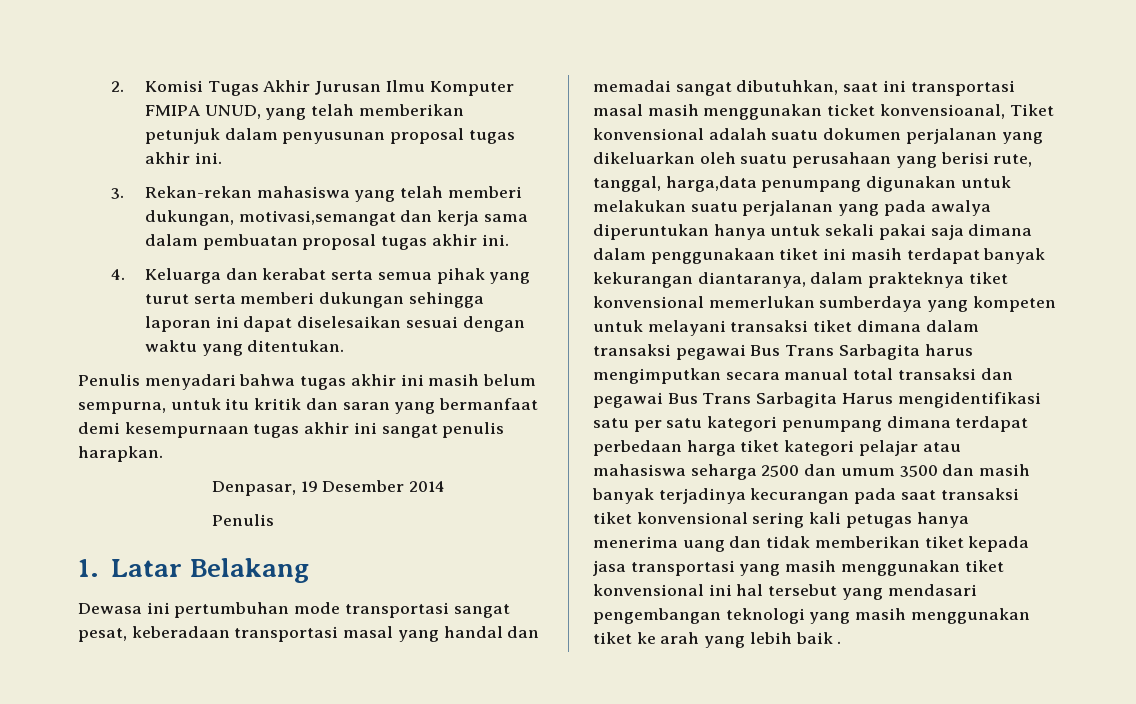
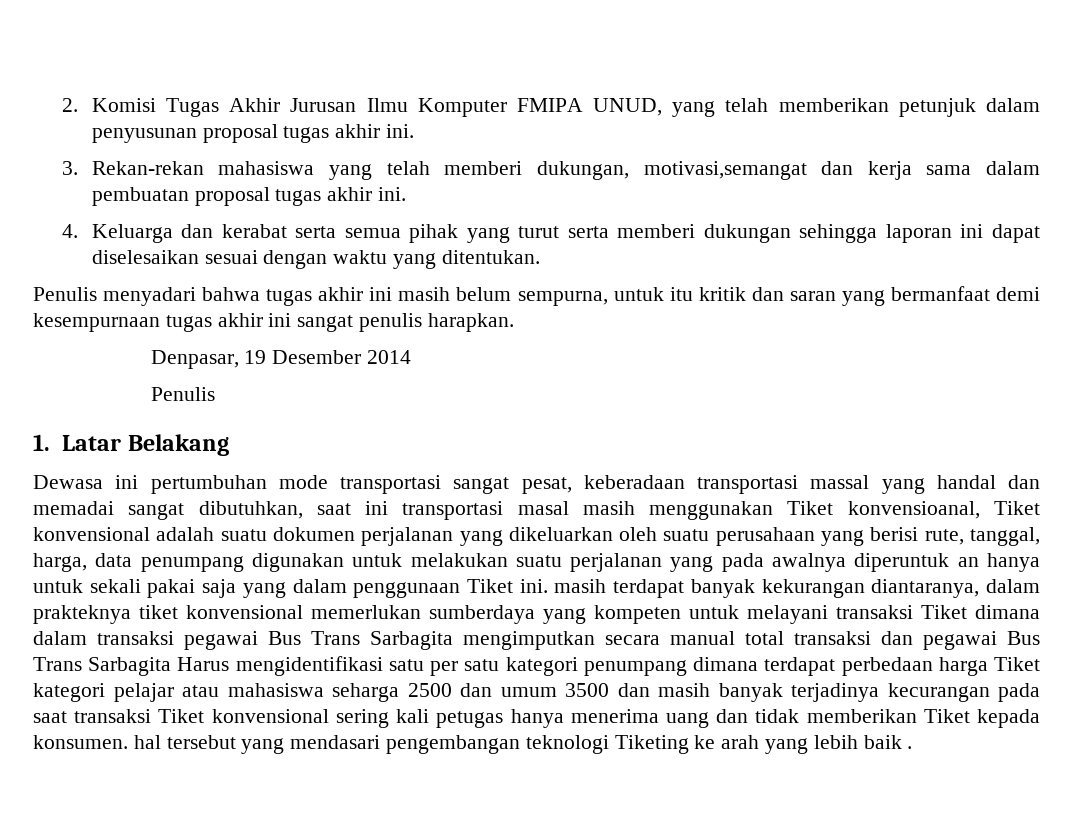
- Dewasa ini pertumbuhan mode transportasi sangat pesat, keberadaan transportasi masal yang handal dan memadai sangat dibutuhkan, saat ini transportasi masal masih menggunakan ticket konvensioanal, Tiket konvensional adalah suatu dokumen perjalanan yang dikeluarkan oleh suatu perusahaan yang berisi rute, tanggal, harga,data penumpang digunakan untuk melakukan suatu perjalanan yang pada awalya diperuntukan hanya untuk sekali pakai saja dimana dalam penggunakaan tiket ini masih terdapat banyak kekurangan diantaranya, dalam prakteknya tiket konvensional memerlukan sumberdaya yang kompeten untuk melayani transaksi tiket dimana dalam transaksi pegawai Bus Trans Sarbagita harus mengimputkan secara manual total transaksi dan pegawai Bus Trans Sarbagita Harus mengidentifikasi satu per satu kategori penumpang dimana terdapat perbedaan harga tiket kategori pelajar atau mahasiswa seharga 2500 dan umum 3500 dan masih banyak terjadinya kecurangan pada saat transaksi tiket konvensional sering kali petugas hanya menerima uang dan tidak memberikan tiket kepada jasa transportasi yang masih menggunakan tiket konvensional ini hal tersebut yang mendasari pengembangan teknologi yang masih menggunakan tiket ke arah yang lebih baik .
+ Dewasa ini pertumbuhan mode transportasi sangat pesat, keberadaan transportasi massal yang handal dan memadai sangat dibutuhkan, saat ini transportasi masal masih menggunakan Tiket konvensioanal, Tiket konvensional adalah suatu dokumen perjalanan yang dikeluarkan oleh suatu perusahaan yang berisi rute, tanggal, harga, data penumpang digunakan untuk melakukan suatu perjalanan yang pada awalnya diperuntuk an hanya untuk sekali pakai saja yang dalam penggunaan Tiket ini. masih terdapat banyak kekurangan diantaranya, dalam prakteknya tiket konvensional memerlukan sumberdaya yang kompeten untuk melayani transaksi Tiket dimana dalam transaksi pegawai Bus Trans Sarbagita mengimputkan secara manual total transaksi dan pegawai Bus Trans Sarbagita Harus mengidentifikasi satu per satu kategori penumpang dimana terdapat perbedaan harga Tiket kategori pelajar atau mahasiswa seharga 2500 dan umum 3500 dan masih banyak terjadinya kecurangan pada saat transaksi Tiket konvensional sering kali petugas hanya menerima uang dan tidak memberikan Tiket kepada konsumen. hal tersebut yang mendasari pengembangan teknologi Tiketing ke arah yang lebih baik .

